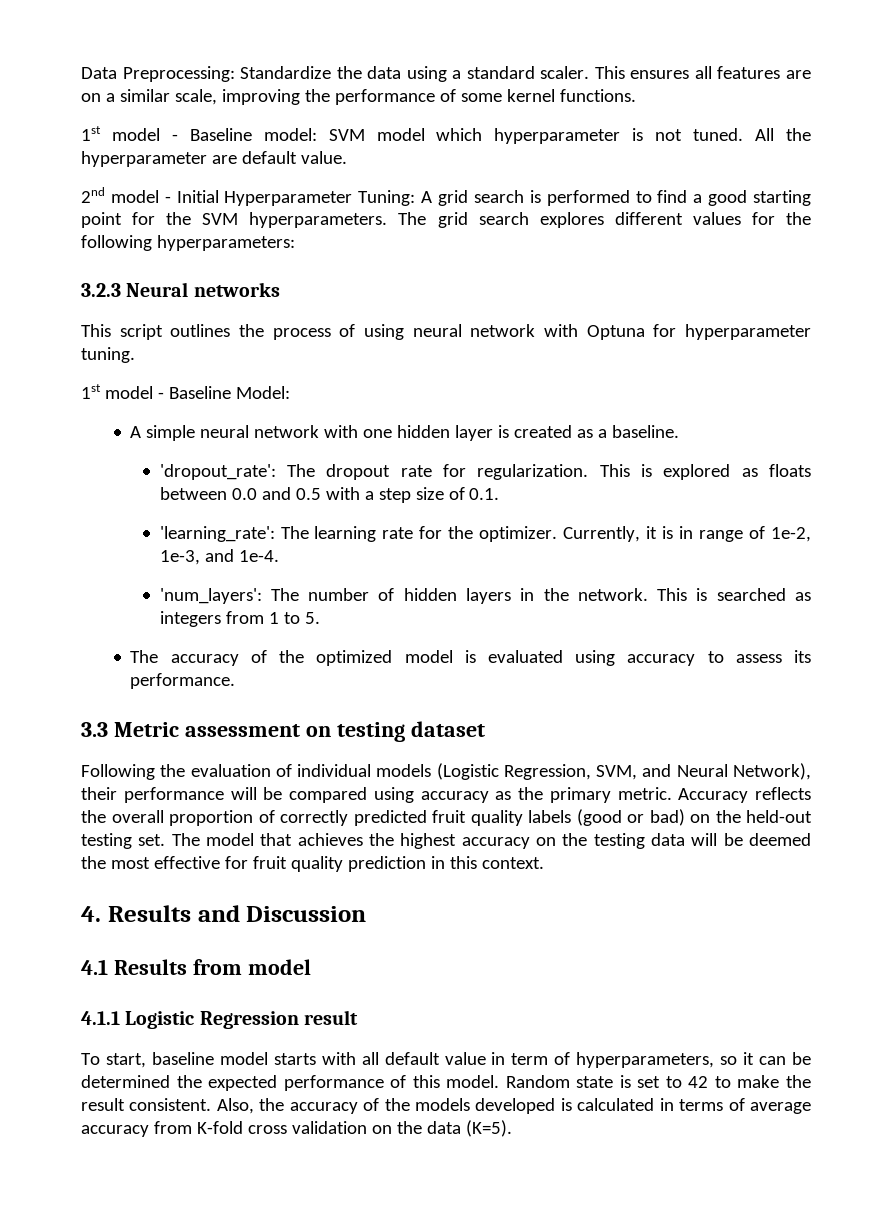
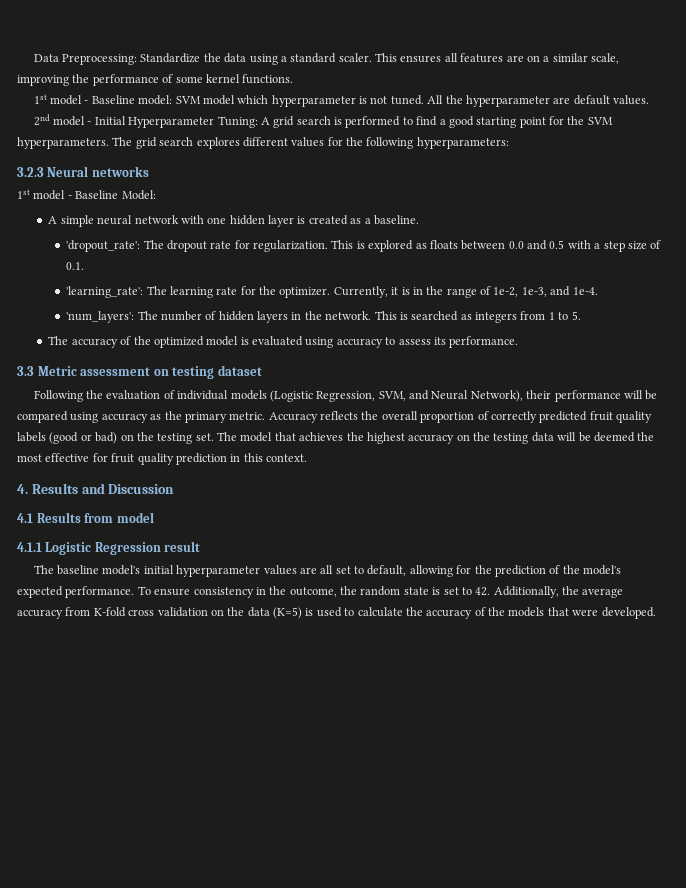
- All the hyperparameter are default value.
+ All the hyperparameter are default values.
- This script outlines the process of using neural network with Optuna for hyperparameter tuning.
- Currently, it is in range of 1e-2, 1e-3, and 1e-4.
+ Currently, it is in the range of 1e-2, 1e-3, and 1e-4.
- Accuracy reflects the overall proportion of correctly predicted fruit quality labels (good or bad) on the held-out testing set.
+ Accuracy reflects the overall proportion of correctly predicted fruit quality labels (good or bad) on the testing set.
- To start, baseline model starts with all default value in term of hyperparameters, so it can be determined the expected performance of this model. Random state is set to 42 to make the result consistent. Also, the accuracy of the models developed is calculated in terms of average accuracy from K-fold cross validation on the data (K=5).
+ The baseline model's initial hyperparameter values are all set to default, allowing for the prediction of the model's expected performance. To ensure consistency in the outcome, the random state is set to 42. Additionally, the average accuracy from K-fold cross validation on the data (K=5) is used to calculate the accuracy of the models that were developed.

